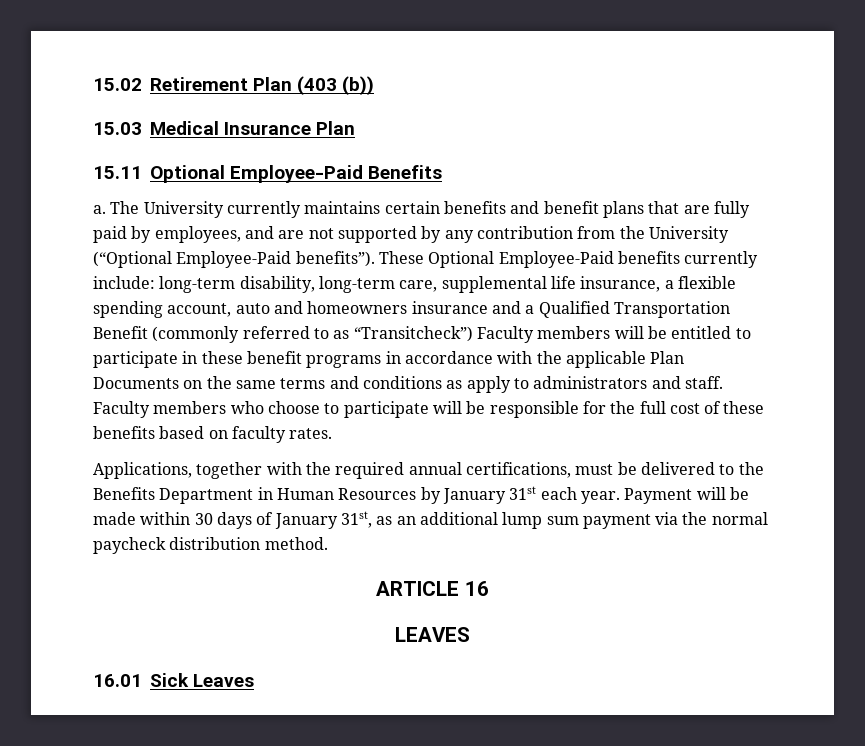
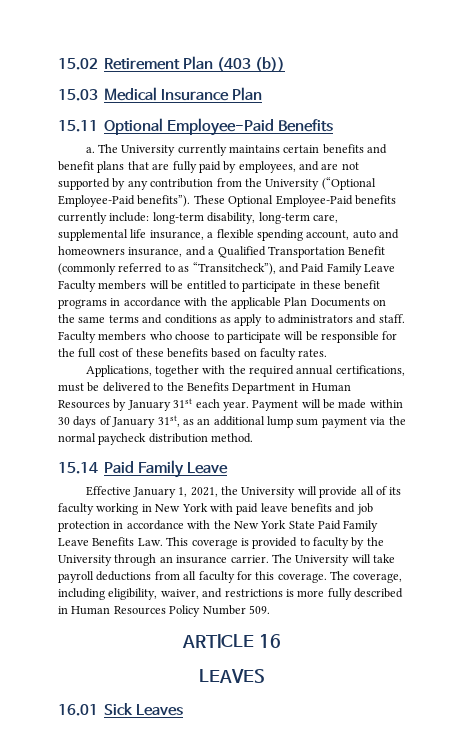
- These Optional Employee-Paid benefits currently include: long-term disability, long-term care, supplemental life insurance, a flexible spending account, auto and homeowners insurance and a Qualified Transportation Benefit (commonly referred to as “Transitcheck”) Faculty members will be entitled to participate in these benefit programs in accordance with the applicable Plan Documents on the same terms and conditions as apply to administrators and staff.
+ These Optional Employee-Paid benefits currently include: long-term disability, long-term care, supplemental life insurance, a flexible spending account, auto and homeowners insurance, and a Qualified Transportation Benefit (commonly referred to as “Transitcheck”), and Paid Family Leave Faculty members will be entitled to participate in these benefit programs in accordance with the applicable Plan Documents on the same terms and conditions as apply to administrators and staff.
+ 15.14 Paid Family Leave
+ Effective January 1, 2021, the University will provide all of its faculty working in New York with paid leave benefits and job protection in accordance with the New York State Paid Family Leave Benefits Law. This coverage is provided to faculty by the University through an insurance carrier. The University will take payroll deductions from all faculty for this coverage. The coverage, including eligibility, waiver, and restrictions is more fully described in Human Resources Policy Number 509.

